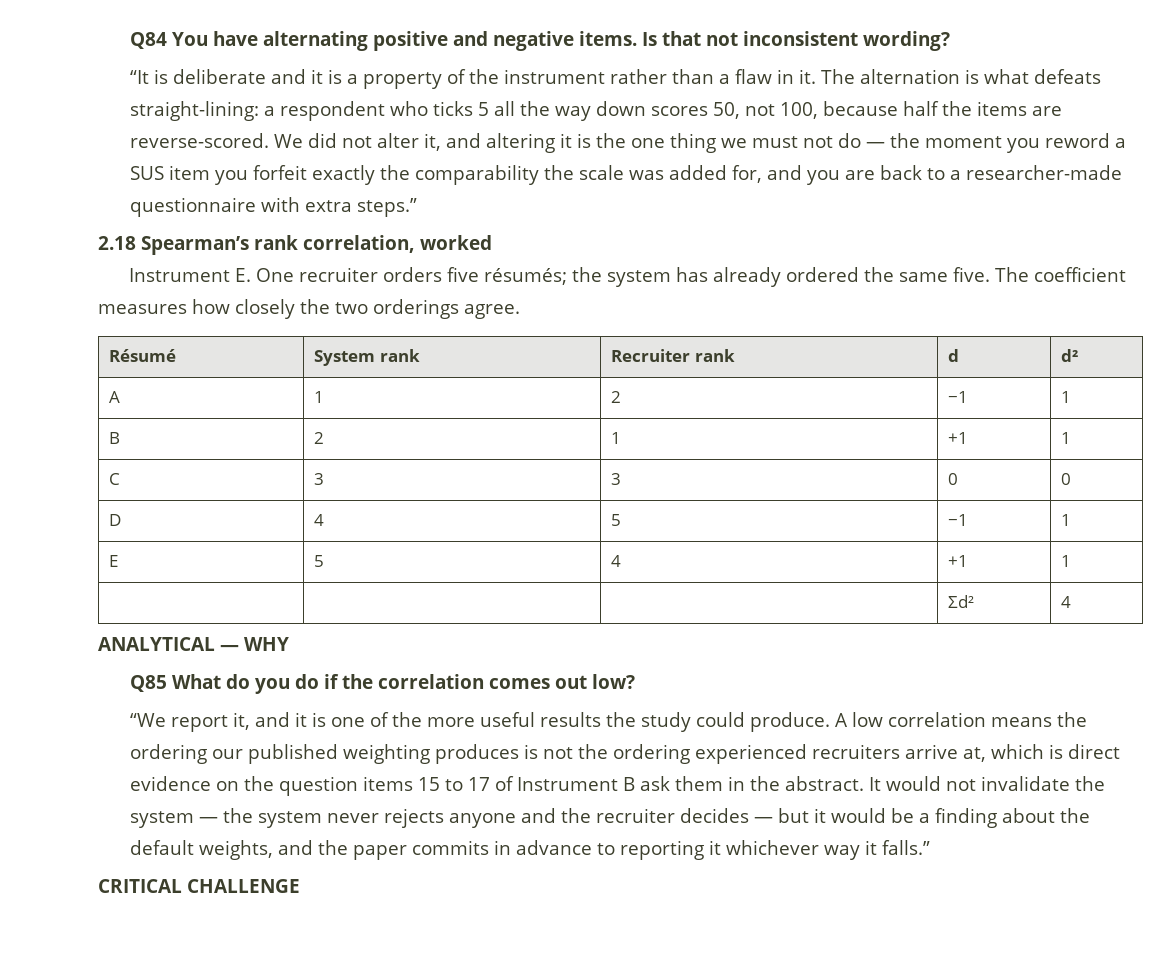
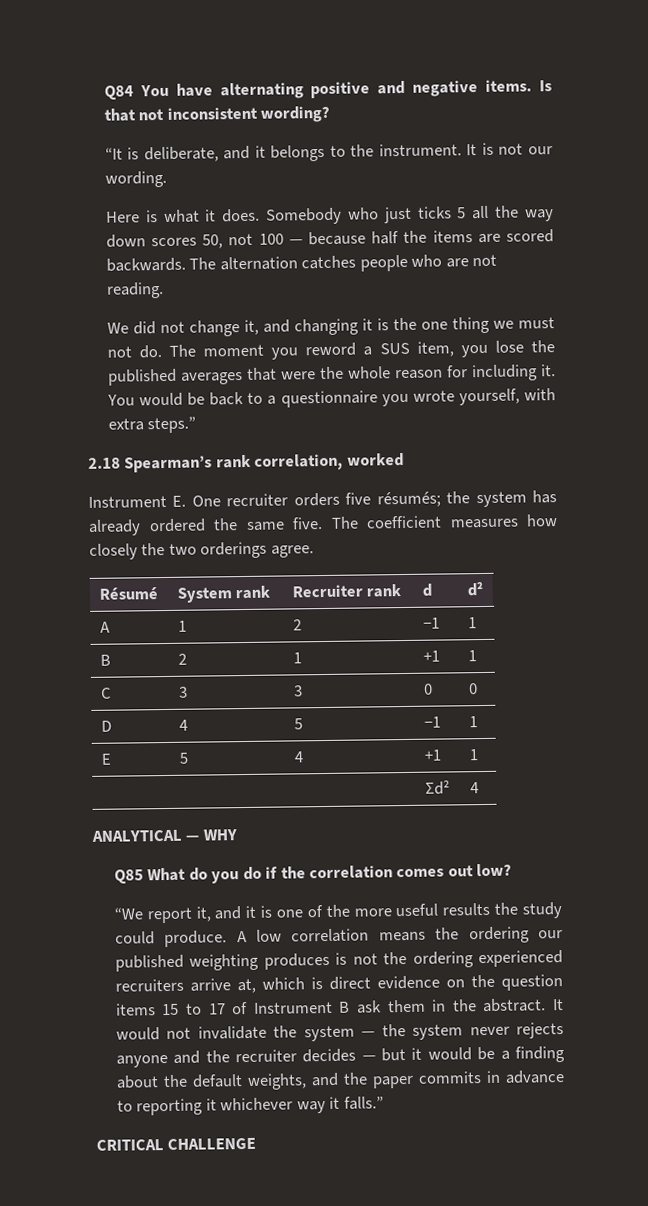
- “It is deliberate and it is a property of the instrument rather than a flaw in it. The alternation is what defeats straight-lining: a respondent who ticks 5 all the way down scores 50, not 100, because half the items are reverse-scored. We did not alter it, and altering it is the one thing we must not do — the moment you reword a SUS item you forfeit exactly the comparability the scale was added for, and you are back to a researcher-made questionnaire with extra steps.”
+ “It is deliberate, and it belongs to the instrument. It is not our wording.
+ Here is what it does. Somebody who just ticks 5 all the way down scores 50, not 100 — because half the items are scored backwards. The alternation catches people who are not reading.
+ We did not change it, and changing it is the one thing we must not do. The moment you reword a SUS item, you lose the published averages that were the whole reason for including it. You would be back to a questionnaire you wrote yourself, with extra steps.”

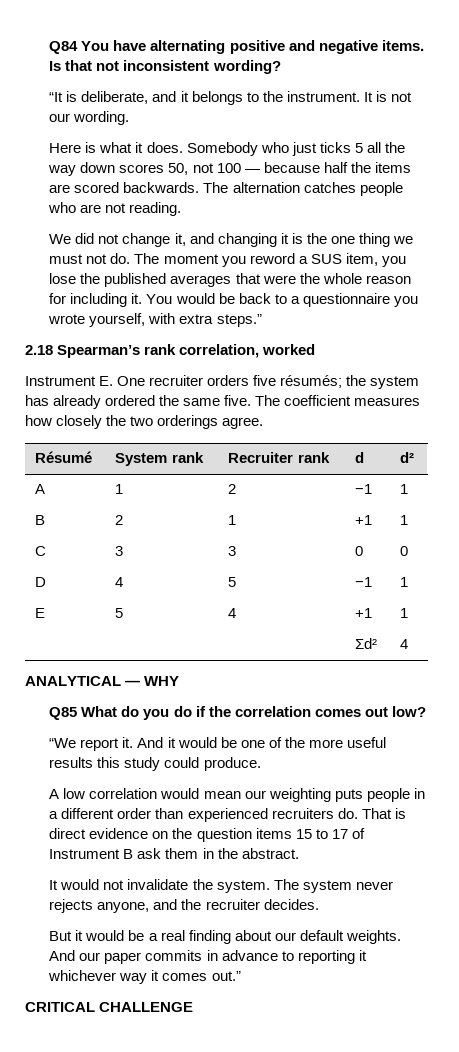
- “We report it, and it is one of the more useful results the study could produce. A low correlation means the ordering our published weighting produces is not the ordering experienced recruiters arrive at, which is direct evidence on the question items 15 to 17 of Instrument B ask them in the abstract. It would not invalidate the system — the system never rejects anyone and the recruiter decides — but it would be a finding about the default weights, and the paper commits in advance to reporting it whichever way it falls.”
+ “We report it. And it would be one of the more useful results this study could produce.
+ A low correlation would mean our weighting puts people in a different order than experienced recruiters do. That is direct evidence on the question items 15 to 17 of Instrument B ask them in the abstract.
+ It would not invalidate the system. The system never rejects anyone, and the recruiter decides.
+ But it would be a real finding about our default weights. And our paper commits in advance to reporting it whichever way it comes out.”

